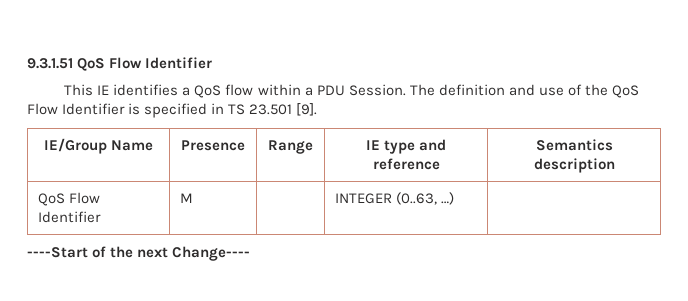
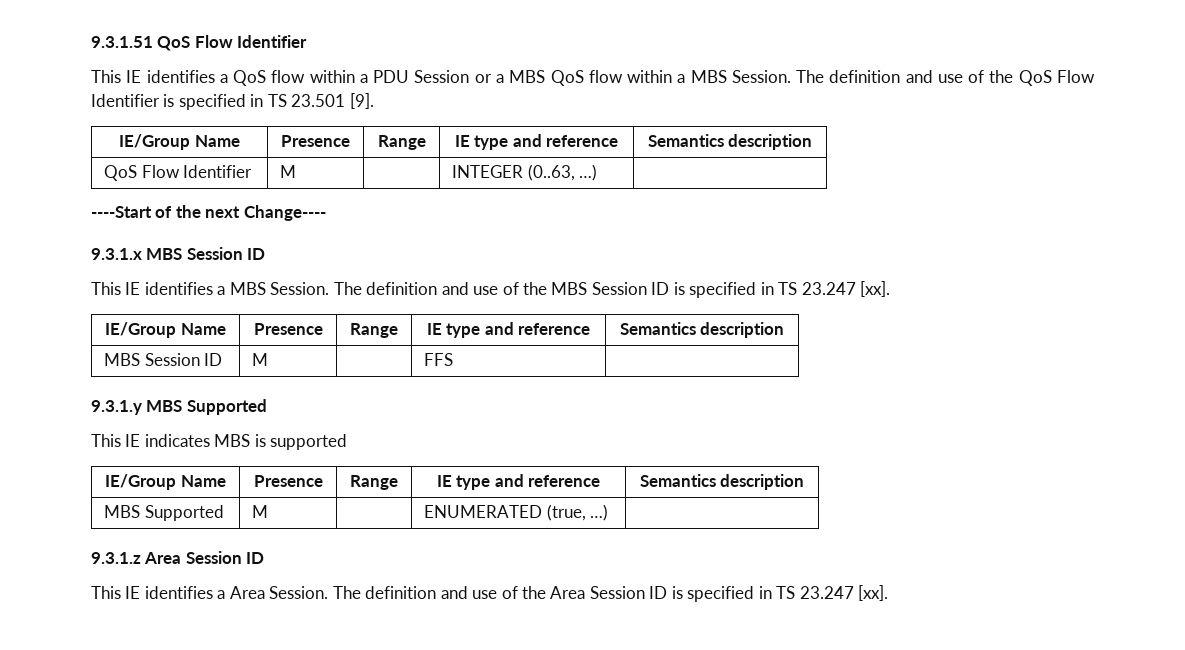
- This IE identifies a QoS flow within a PDU Session.
+ This IE identifies a QoS flow within a PDU Session or a MBS QoS flow within a MBS Session.
+ 9.3.1.x MBS Session ID
+ This IE identifies a MBS Session. The definition and use of the MBS Session ID is specified in TS 23.247 [xx].
+ IE/Group Name | Presence | Range | IE type and reference | Semantics description
+ MBS Session ID | M | | FFS |
+ 9.3.1.y MBS Supported
+ This IE indicates MBS is supported
+ IE/Group Name | Presence | Range | IE type and reference | Semantics description
+ MBS Supported | M | | ENUMERATED (true, …) |
+ 9.3.1.z Area Session ID
+ This IE identifies a Area Session. The definition and use of the Area Session ID is specified in TS 23.247 [xx].

